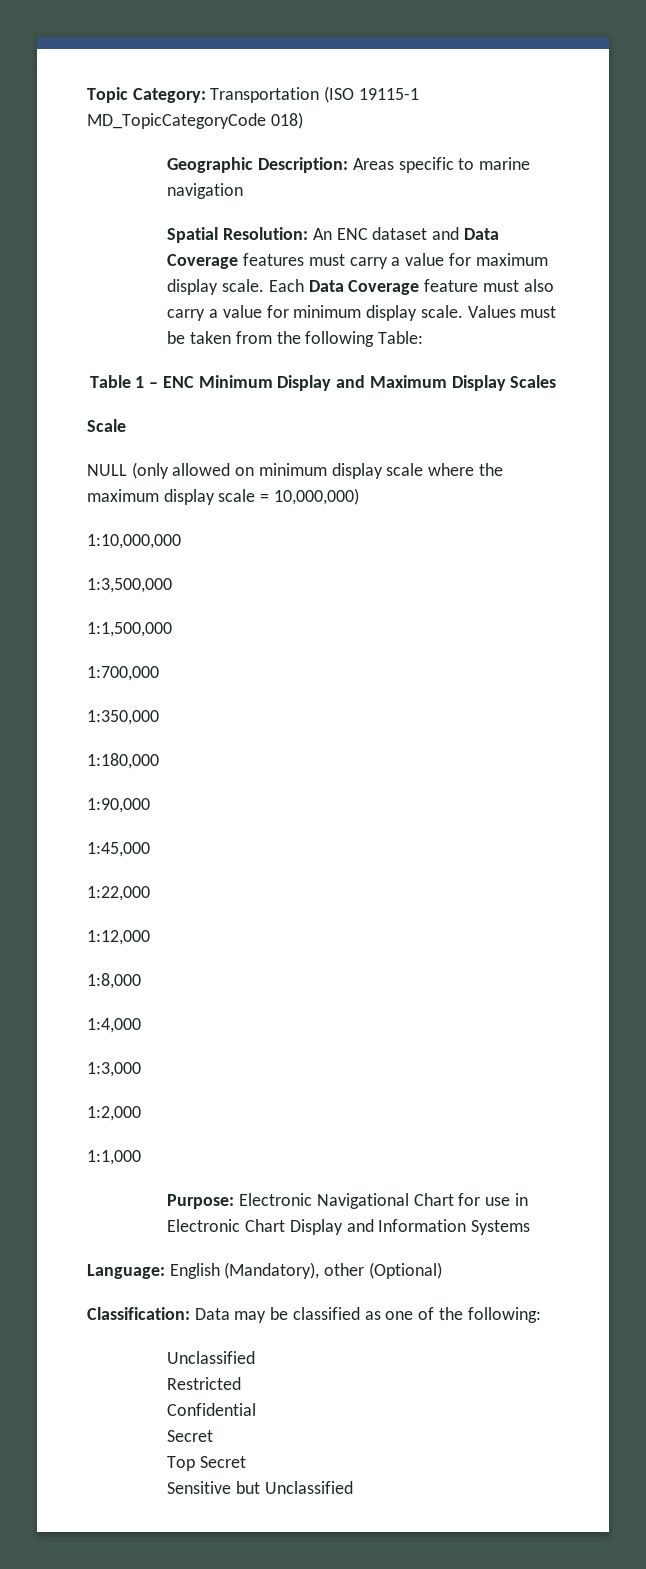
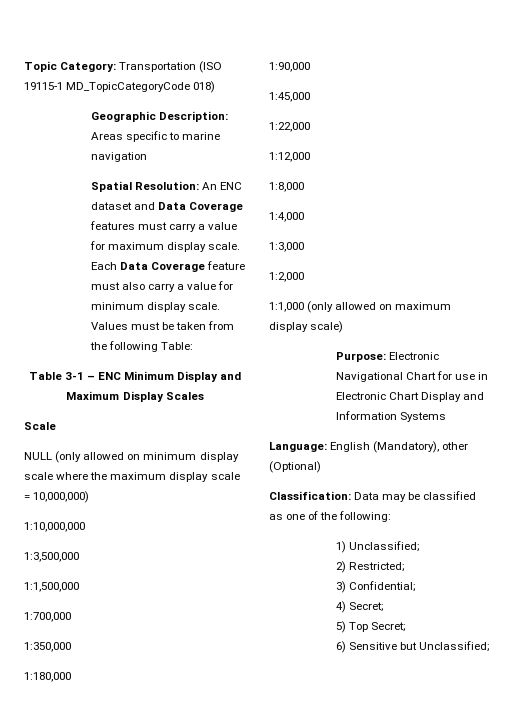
- Table 1 – ENC Minimum Display and Maximum Display Scales
+ Table 3-1 – ENC Minimum Display and Maximum Display Scales
- 1:1,000
+ 1:1,000 (only allowed on maximum display scale)
  Classification: Data may be classified as one of the following:
- Unclassified
- Restricted
- Confidential
- Secret
- Top Secret
- Sensitive but Unclassified
+ 1) Unclassified;
+ 2) Restricted;
+ 3) Confidential;
+ 4) Secret;
+ 5) Top Secret;
+ 6) Sensitive but Unclassified;

